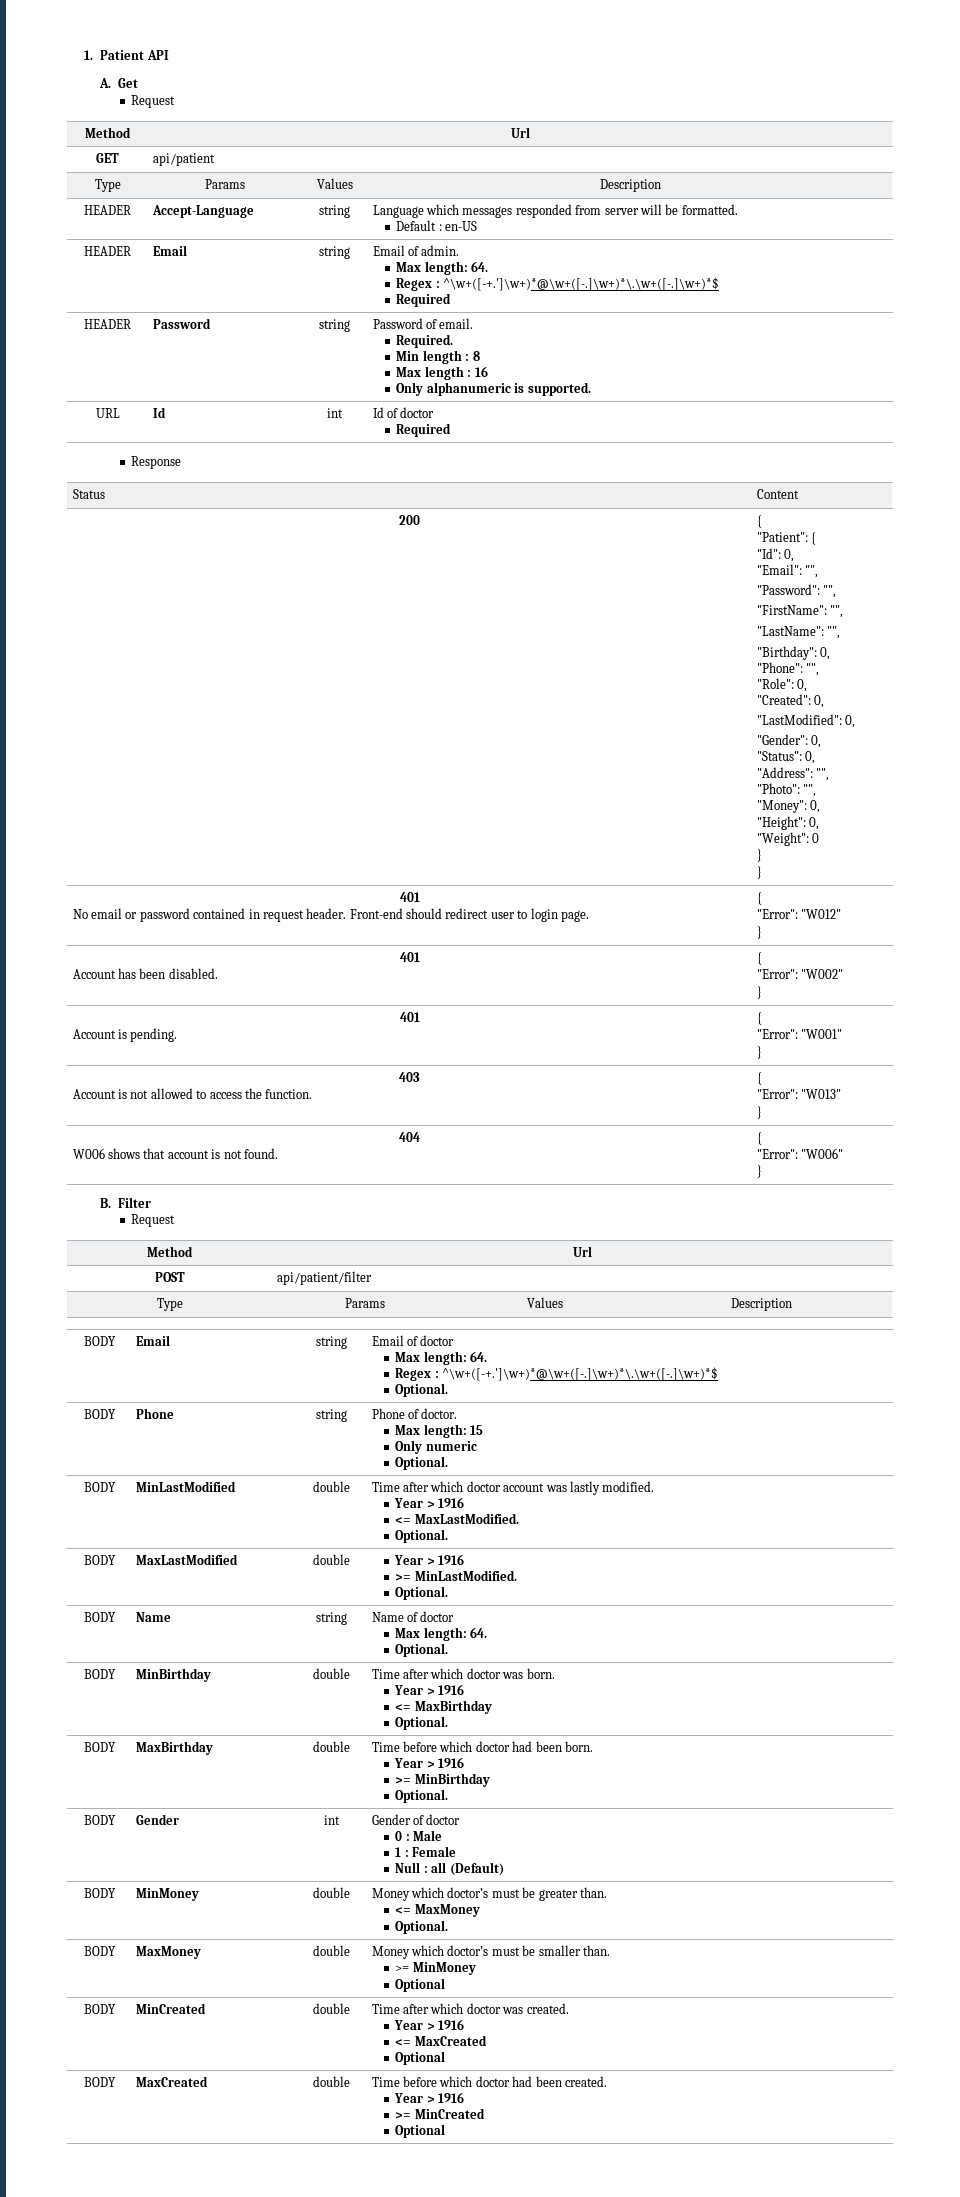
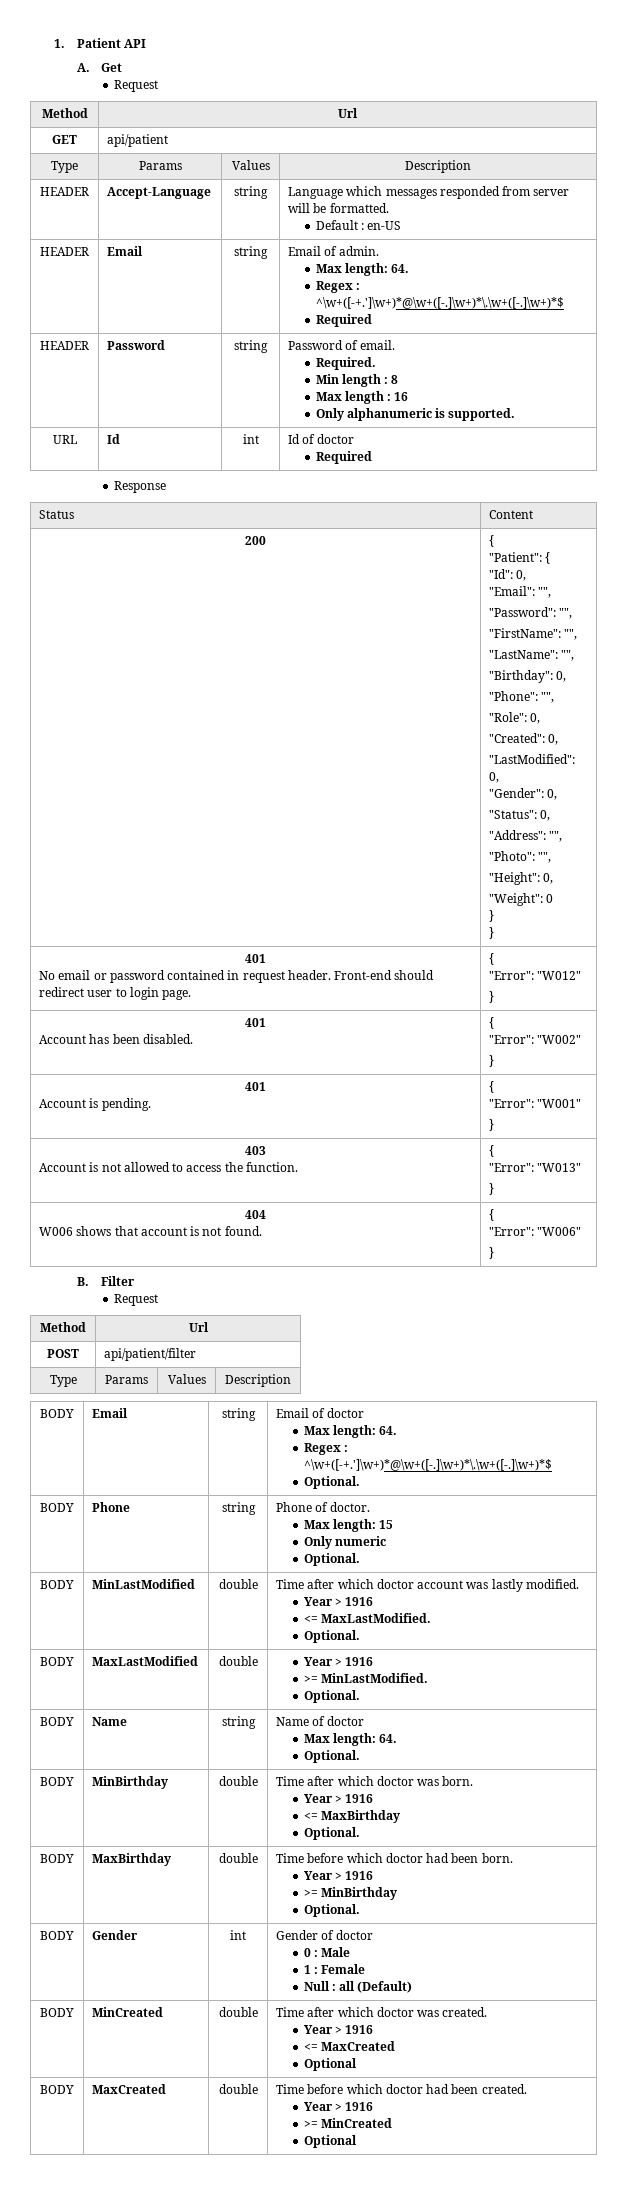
  200 | {
  "Patient": {
  "Id": 0,
  "Email": "",
  "Password": "",
  "FirstName": "",
  "LastName": "",
  "Birthday": 0,
  "Phone": "",
  "Role": 0,
  "Created": 0,
  "LastModified": 0,
  "Gender": 0,
  "Status": 0,
  "Address": "",
  "Photo": "",
- "Money": 0,
- BODY | MinMoney | double | Money which doctor’s must be greater than.
- <= MaxMoney
- Optional.
- BODY | MaxMoney | double | Money which doctor’s must be smaller than.
- >= MinMoney
- Optional

